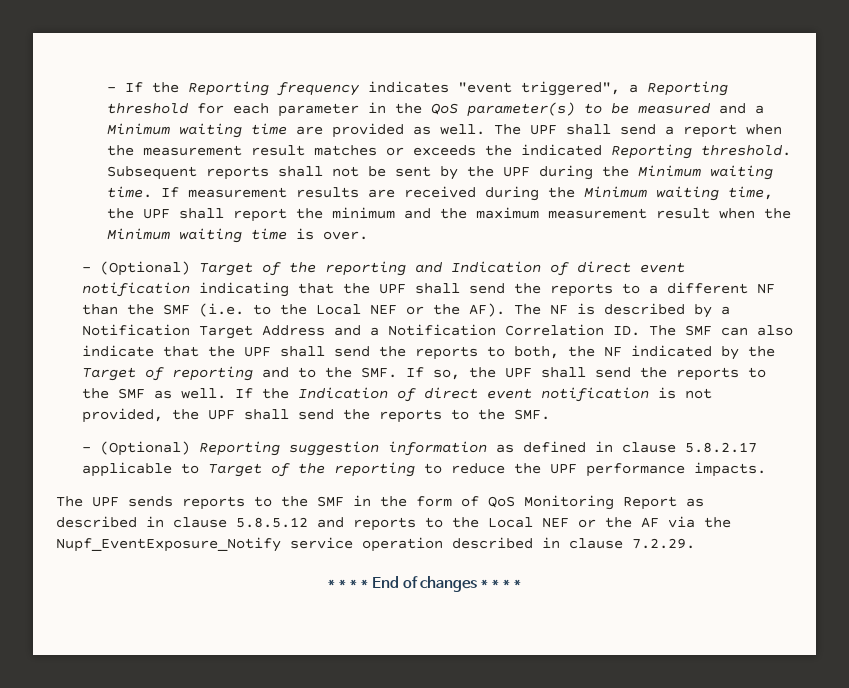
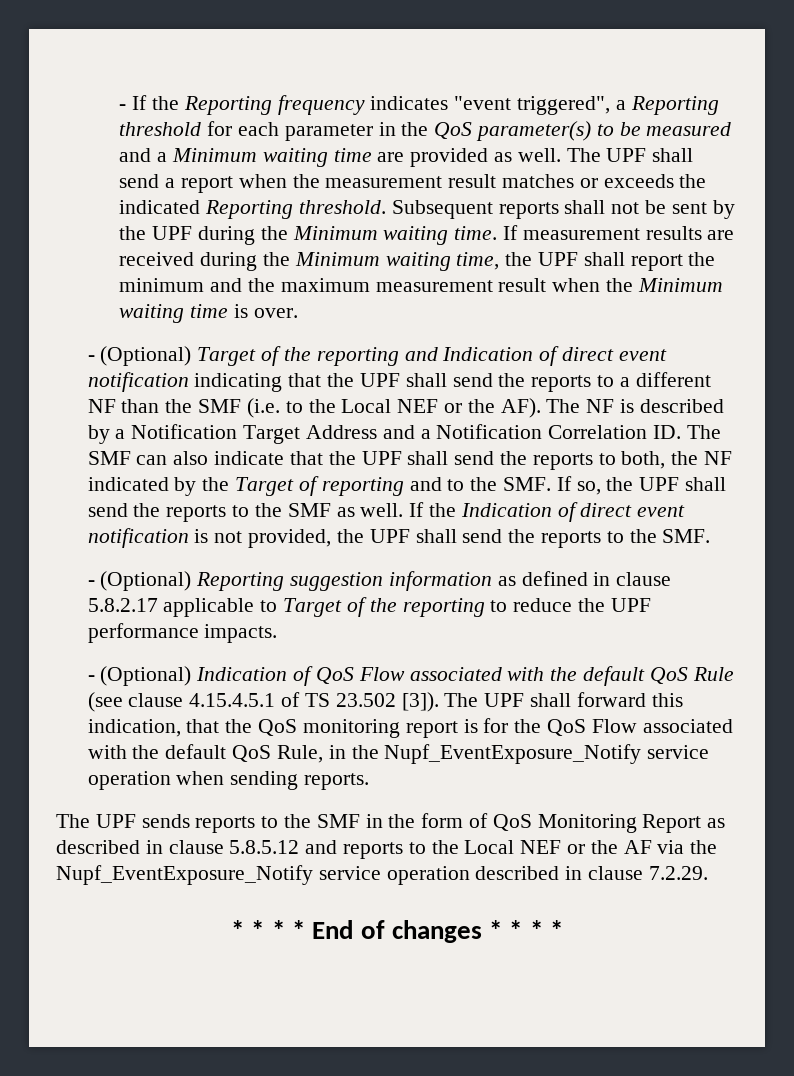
+ - (Optional) Indication of QoS Flow associated with the default QoS Rule (see clause 4.15.4.5.1 of TS 23.502 [3]). The UPF shall forward this indication, that the QoS monitoring report is for the QoS Flow associated with the default QoS Rule, in the Nupf_EventExposure_Notify service operation when sending reports.

